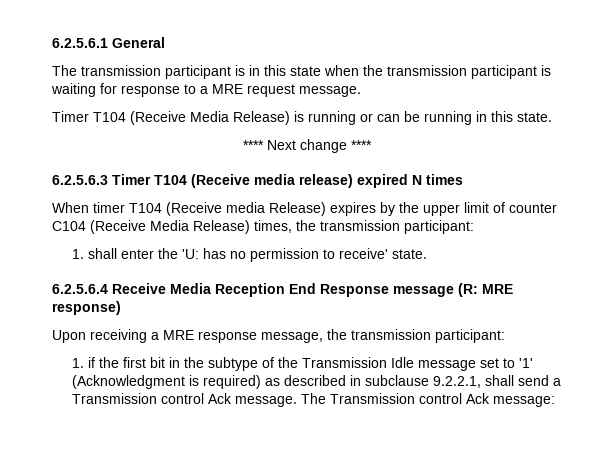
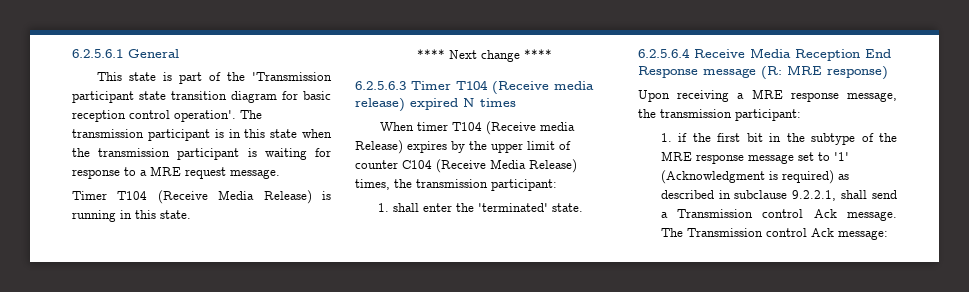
+ This state is part of the 'Transmission participant state transition diagram for basic reception control operation'.
- Timer T104 (Receive Media Release) is running or can be running in this state.
+ Timer T104 (Receive Media Release) is running in this state.
- 1. shall enter the 'U: has no permission to receive' state.
+ 1. shall enter the 'terminated' state.
- 1. if the first bit in the subtype of the Transmission Idle message set to '1' (Acknowledgment is required) as described in subclause 9.2.2.1, shall send a Transmission control Ack message.
+ 1. if the first bit in the subtype of the MRE response message set to '1' (Acknowledgment is required) as described in subclause 9.2.2.1, shall send a Transmission control Ack message.

